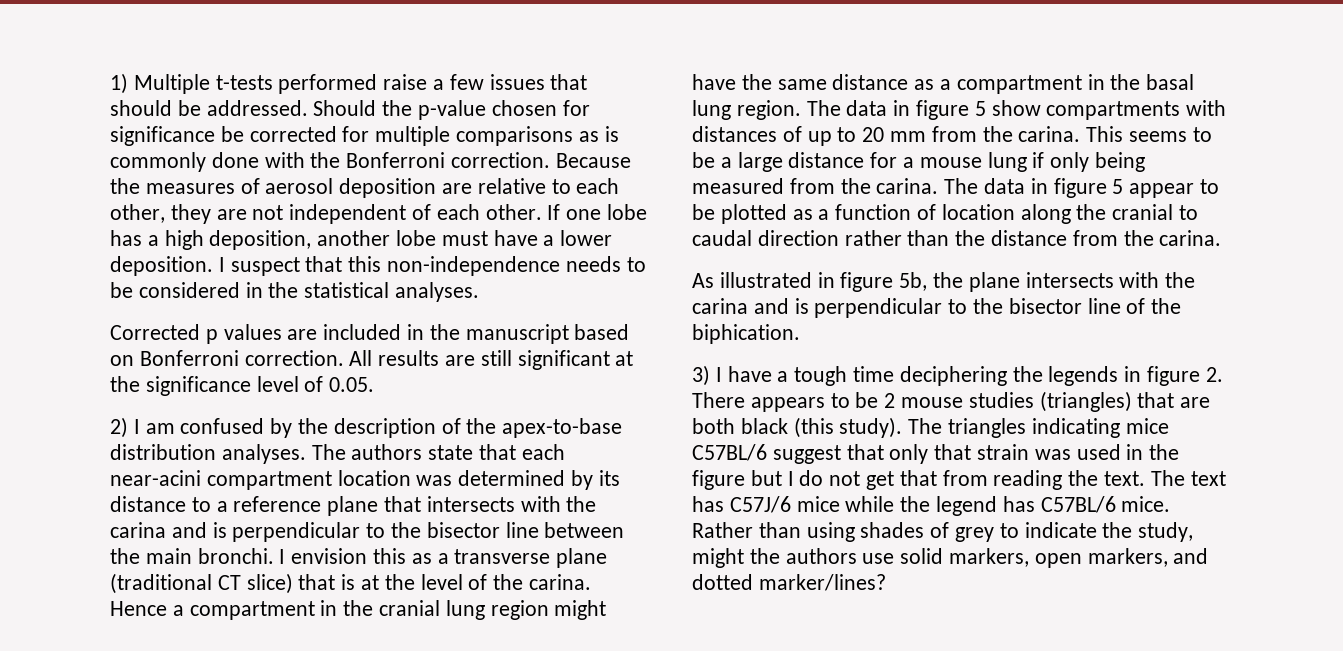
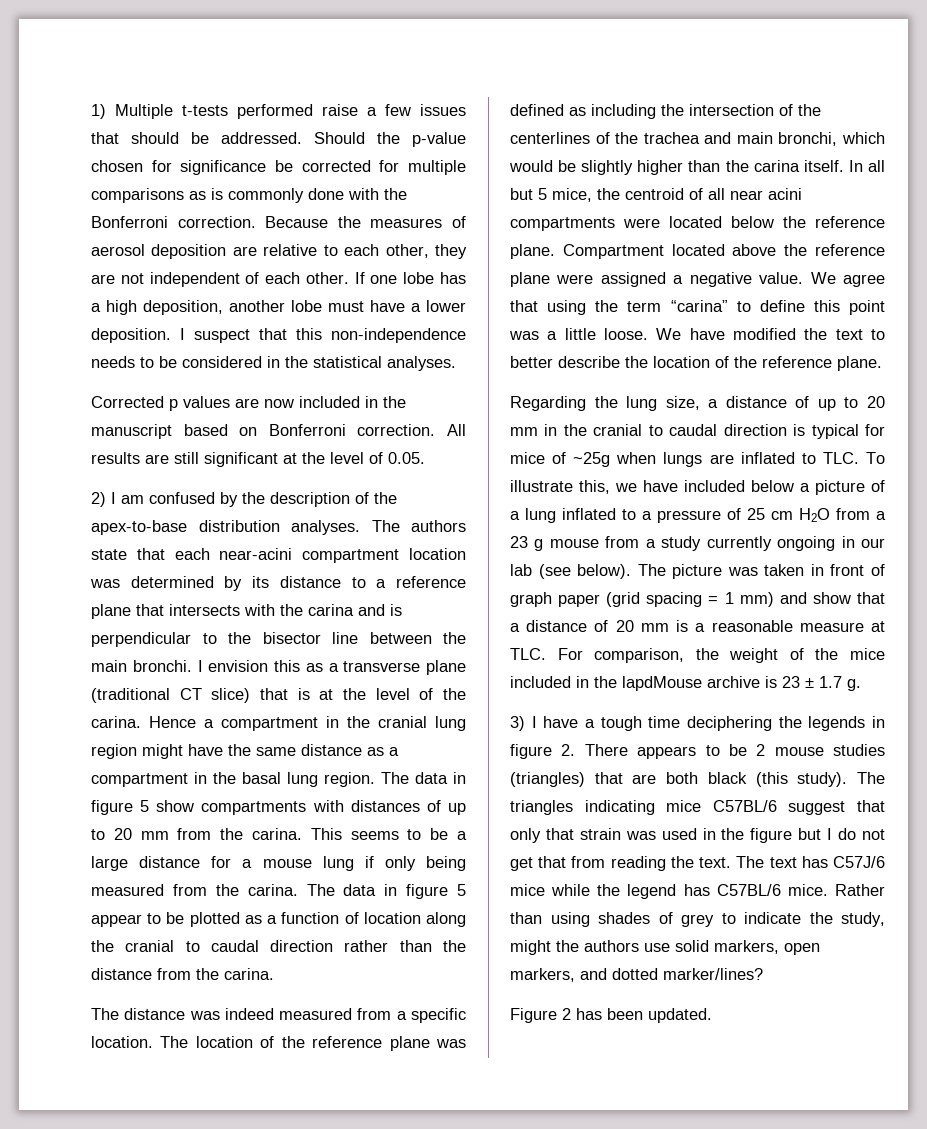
- Corrected p values are included in the manuscript based on Bonferroni correction.
+ Corrected p values are now included in the manuscript based on Bonferroni correction.
- All results are still significant at the significance level of 0.05.
+ All results are still significant at the level of 0.05.
- As illustrated in figure 5b, the plane intersects with the carina and is perpendicular to the bisector line of the biphication.
+ The distance was indeed measured from a specific location. The location of the reference plane was defined as including the intersection of the centerlines of the trachea and main bronchi, which would be slightly higher than the carina itself. In all but 5 mice, the centroid of all near acini compartments were located below the reference plane. Compartment located above the reference plane were assigned a negative value. We agree that using the term “carina” to define this point was a little loose. We have modified the text to better describe the location of the reference plane.
+ Regarding the lung size, a distance of up to 20 mm in the cranial to caudal direction is typical for mice of ~25g when lungs are inflated to TLC. To illustrate this, we have included below a picture of a lung inflated to a pressure of 25 cm H2O from a 23 g mouse from a study currently ongoing in our lab (see below). The picture was taken in front of graph paper (grid spacing = 1 mm) and show that a distance of 20 mm is a reasonable measure at TLC. For comparison, the weight of the mice included in the lapdMouse archive is 23 ± 1.7 g.
+ Figure 2 has been updated.

